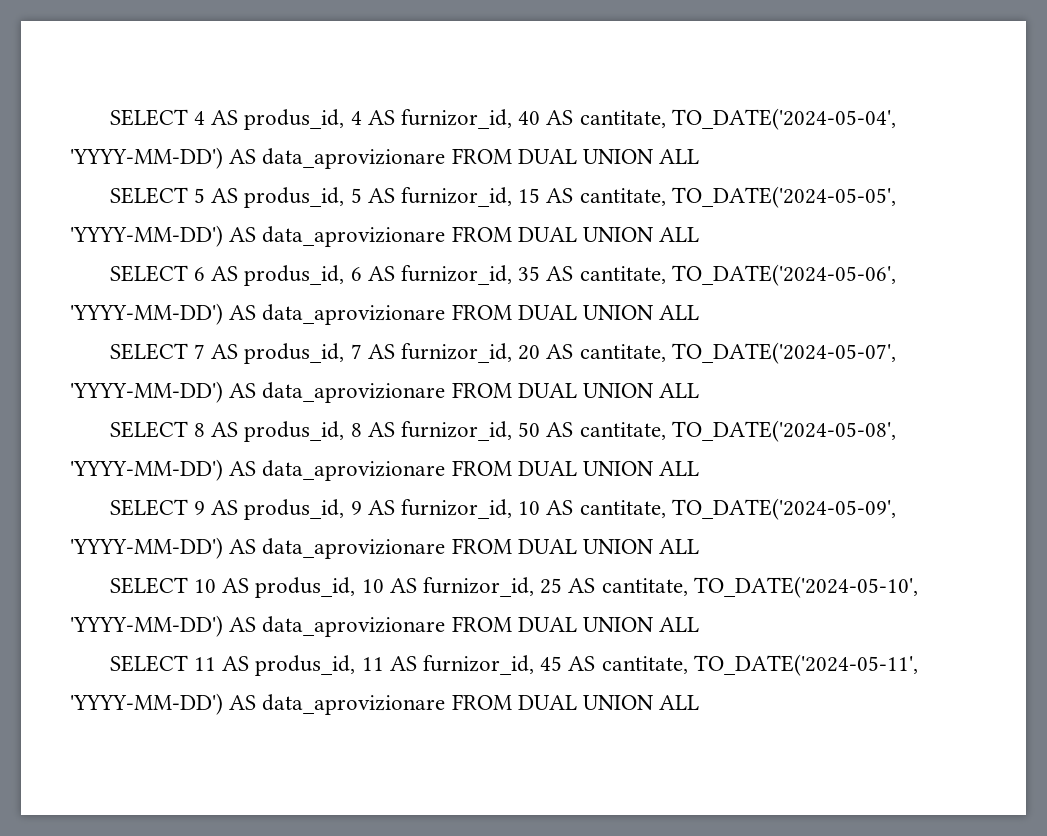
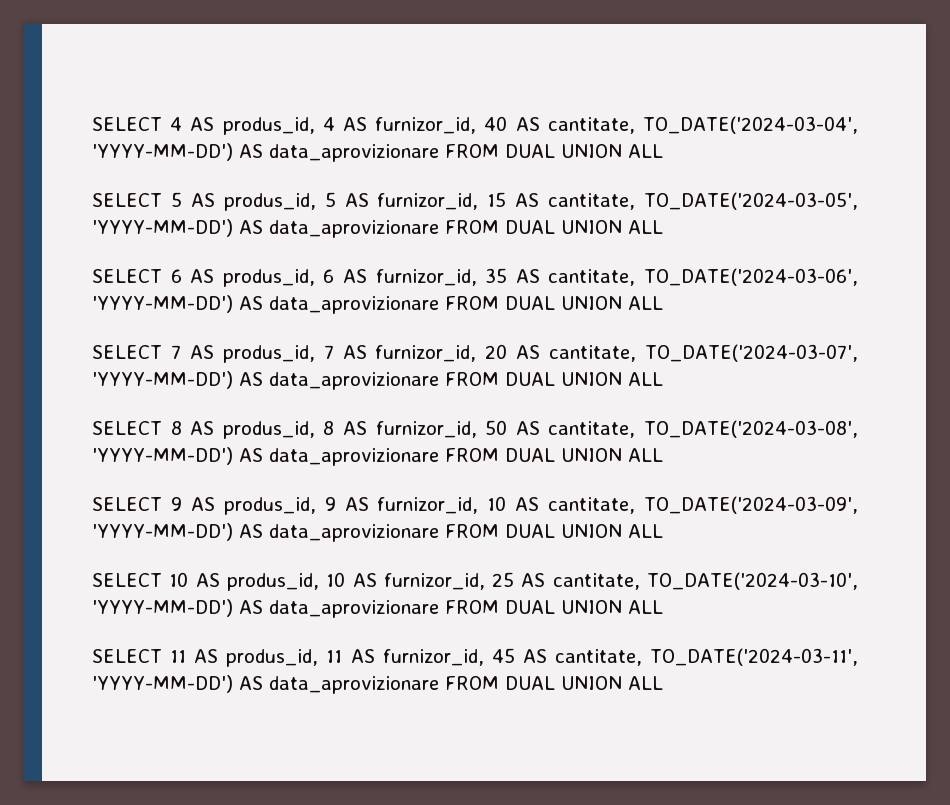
- SELECT 4 AS produs_id, 4 AS furnizor_id, 40 AS cantitate, TO_DATE('2024-05-04', 'YYYY-MM-DD') AS data_aprovizionare FROM DUAL UNION ALL
+ SELECT 4 AS produs_id, 4 AS furnizor_id, 40 AS cantitate, TO_DATE('2024-03-04', 'YYYY-MM-DD') AS data_aprovizionare FROM DUAL UNION ALL
- SELECT 5 AS produs_id, 5 AS furnizor_id, 15 AS cantitate, TO_DATE('2024-05-05', 'YYYY-MM-DD') AS data_aprovizionare FROM DUAL UNION ALL
+ SELECT 5 AS produs_id, 5 AS furnizor_id, 15 AS cantitate, TO_DATE('2024-03-05', 'YYYY-MM-DD') AS data_aprovizionare FROM DUAL UNION ALL
- SELECT 6 AS produs_id, 6 AS furnizor_id, 35 AS cantitate, TO_DATE('2024-05-06', 'YYYY-MM-DD') AS data_aprovizionare FROM DUAL UNION ALL
+ SELECT 6 AS produs_id, 6 AS furnizor_id, 35 AS cantitate, TO_DATE('2024-03-06', 'YYYY-MM-DD') AS data_aprovizionare FROM DUAL UNION ALL
- SELECT 7 AS produs_id, 7 AS furnizor_id, 20 AS cantitate, TO_DATE('2024-05-07', 'YYYY-MM-DD') AS data_aprovizionare FROM DUAL UNION ALL
+ SELECT 7 AS produs_id, 7 AS furnizor_id, 20 AS cantitate, TO_DATE('2024-03-07', 'YYYY-MM-DD') AS data_aprovizionare FROM DUAL UNION ALL
- SELECT 8 AS produs_id, 8 AS furnizor_id, 50 AS cantitate, TO_DATE('2024-05-08', 'YYYY-MM-DD') AS data_aprovizionare FROM DUAL UNION ALL
+ SELECT 8 AS produs_id, 8 AS furnizor_id, 50 AS cantitate, TO_DATE('2024-03-08', 'YYYY-MM-DD') AS data_aprovizionare FROM DUAL UNION ALL
- SELECT 9 AS produs_id, 9 AS furnizor_id, 10 AS cantitate, TO_DATE('2024-05-09', 'YYYY-MM-DD') AS data_aprovizionare FROM DUAL UNION ALL
+ SELECT 9 AS produs_id, 9 AS furnizor_id, 10 AS cantitate, TO_DATE('2024-03-09', 'YYYY-MM-DD') AS data_aprovizionare FROM DUAL UNION ALL
- SELECT 10 AS produs_id, 10 AS furnizor_id, 25 AS cantitate, TO_DATE('2024-05-10', 'YYYY-MM-DD') AS data_aprovizionare FROM DUAL UNION ALL
+ SELECT 10 AS produs_id, 10 AS furnizor_id, 25 AS cantitate, TO_DATE('2024-03-10', 'YYYY-MM-DD') AS data_aprovizionare FROM DUAL UNION ALL
- SELECT 11 AS produs_id, 11 AS furnizor_id, 45 AS cantitate, TO_DATE('2024-05-11', 'YYYY-MM-DD') AS data_aprovizionare FROM DUAL UNION ALL
+ SELECT 11 AS produs_id, 11 AS furnizor_id, 45 AS cantitate, TO_DATE('2024-03-11', 'YYYY-MM-DD') AS data_aprovizionare FROM DUAL UNION ALL

